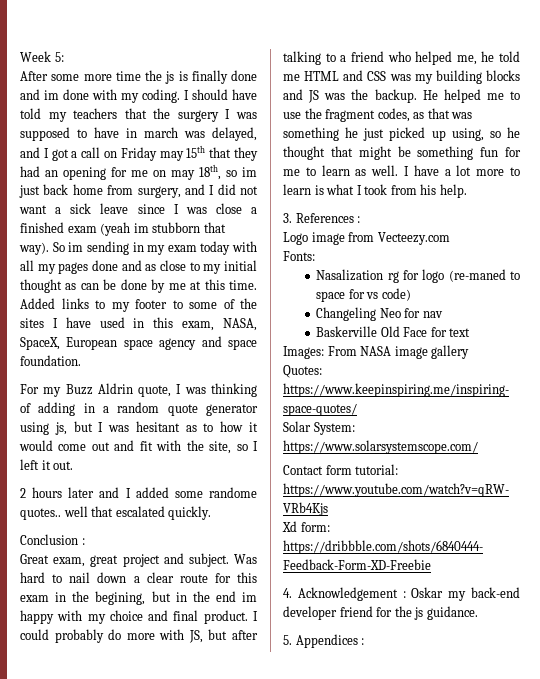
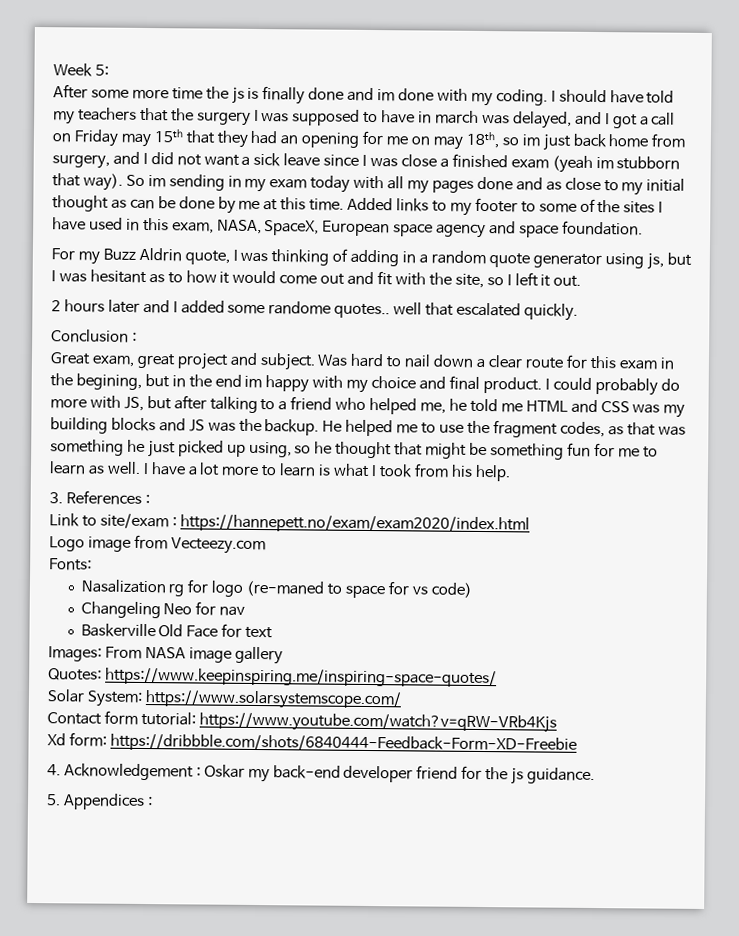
+ Link to site/exam : https://hannepett.no/exam/exam2020/index.html

